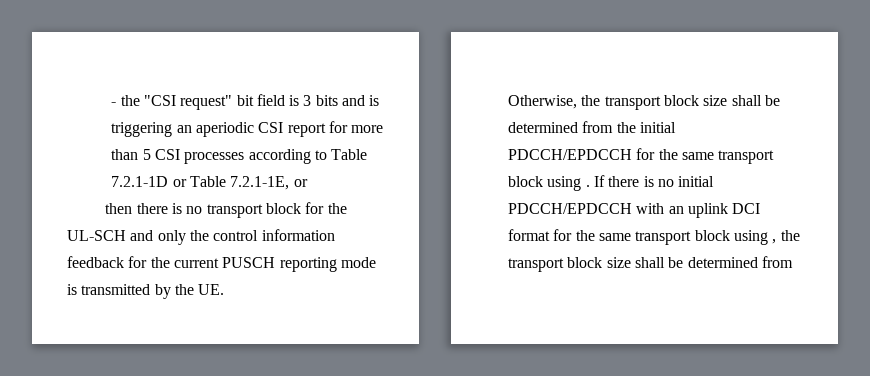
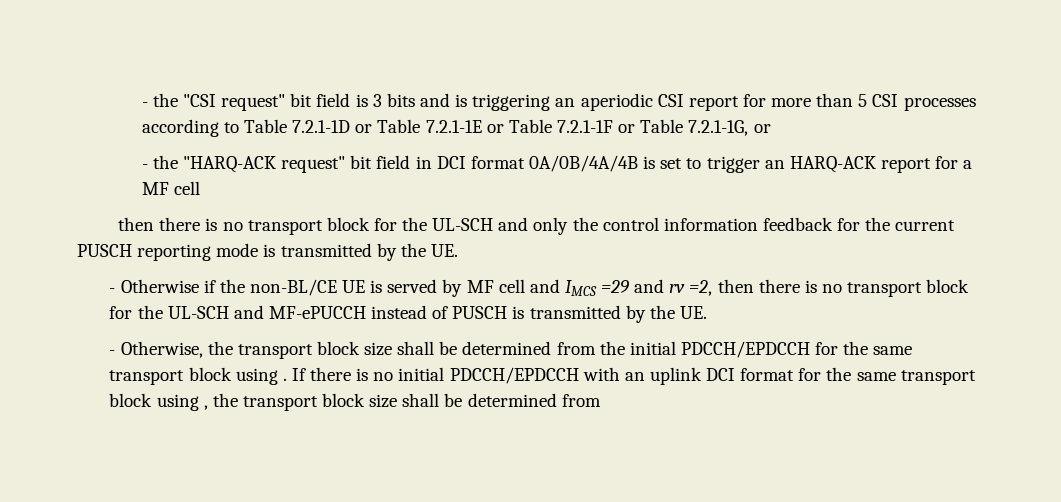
- - the "CSI request" bit field is 3 bits and is triggering an aperiodic CSI report for more than 5 CSI processes according to Table 7.2.1-1D or Table 7.2.1-1E, or
+ - the "CSI request" bit field is 3 bits and is triggering an aperiodic CSI report for more than 5 CSI processes according to Table 7.2.1-1D or Table 7.2.1-1E or Table 7.2.1-1F or Table 7.2.1-1G, or
+ - the "HARQ-ACK request" bit field in DCI format 0A/0B/4A/4B is set to trigger an HARQ-ACK report for a MF cell
- Otherwise, the transport block size shall be determined from the initial PDCCH/EPDCCH for the same transport block using .
+ - Otherwise if the non-BL/CE UE is served by MF cell and IMCS =29 and rv =2, then there is no transport block for the UL-SCH and MF-ePUCCH instead of PUSCH is transmitted by the UE.
+ - Otherwise, the transport block size shall be determined from the initial PDCCH/EPDCCH for the same transport block using .

